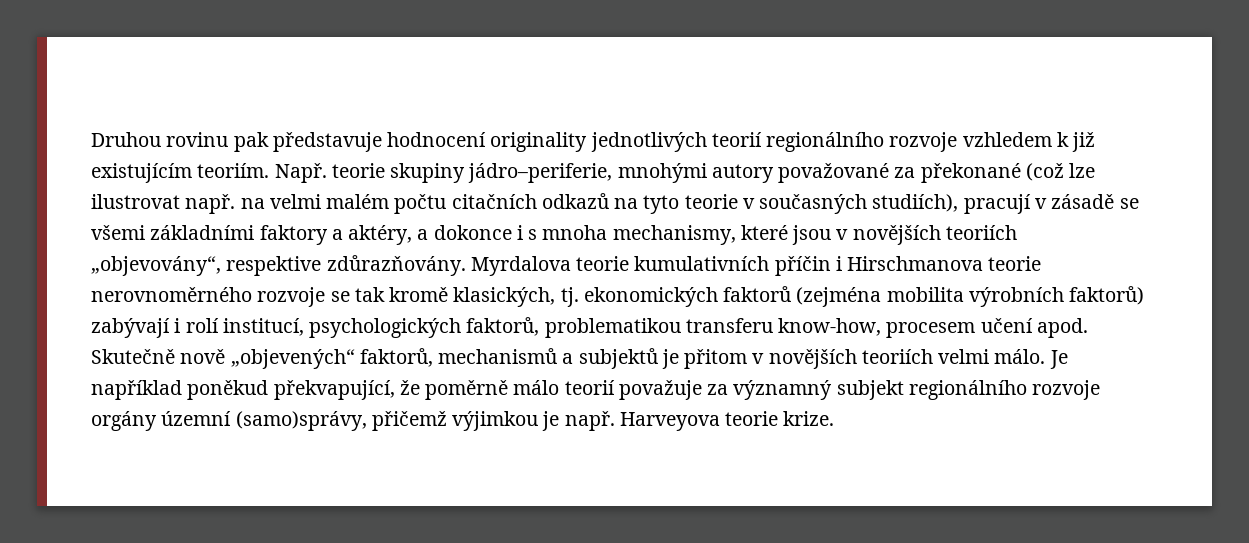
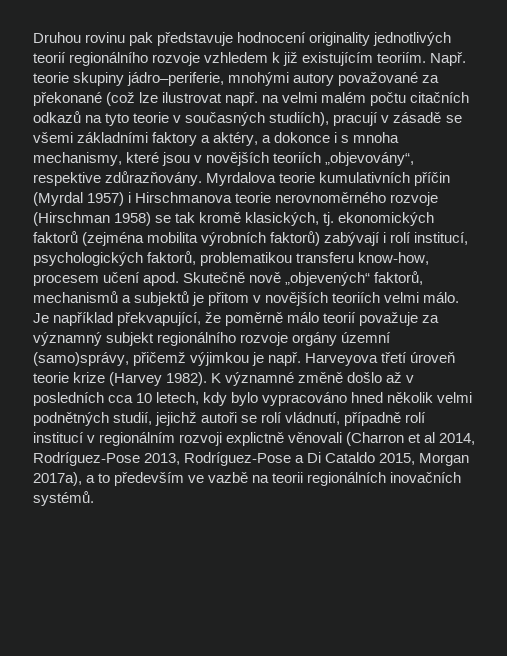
- Myrdalova teorie kumulativních příčin i Hirschmanova teorie nerovnoměrného rozvoje se tak kromě klasických, tj. ekonomických faktorů (zejména mobilita výrobních faktorů) zabývají i rolí institucí, psychologických faktorů, problematikou transferu know-how, procesem učení apod.
+ Myrdalova teorie kumulativních příčin (Myrdal 1957) i Hirschmanova teorie nerovnoměrného rozvoje (Hirschman 1958) se tak kromě klasických, tj. ekonomických faktorů (zejména mobilita výrobních faktorů) zabývají i rolí institucí, psychologických faktorů, problematikou transferu know-how, procesem učení apod.
- Je například poněkud překvapující, že poměrně málo teorií považuje za významný subjekt regionálního rozvoje orgány územní (samo)správy, přičemž výjimkou je např.
+ Je například překvapující, že poměrně málo teorií považuje za významný subjekt regionálního rozvoje orgány územní (samo)správy, přičemž výjimkou je např.
- Harveyova teorie krize.
+ Harveyova třetí úroveň teorie krize (Harvey 1982). K významné změně došlo až v posledních cca 10 letech, kdy bylo vypracováno hned několik velmi podnětných studií, jejichž autoři se rolí vládnutí, případně rolí institucí v regionálním rozvoji explictně věnovali (Charron et al 2014, Rodríguez-Pose 2013, Rodríguez-Pose a Di Cataldo 2015, Morgan 2017a), a to především ve vazbě na teorii regionálních inovačních systémů.

